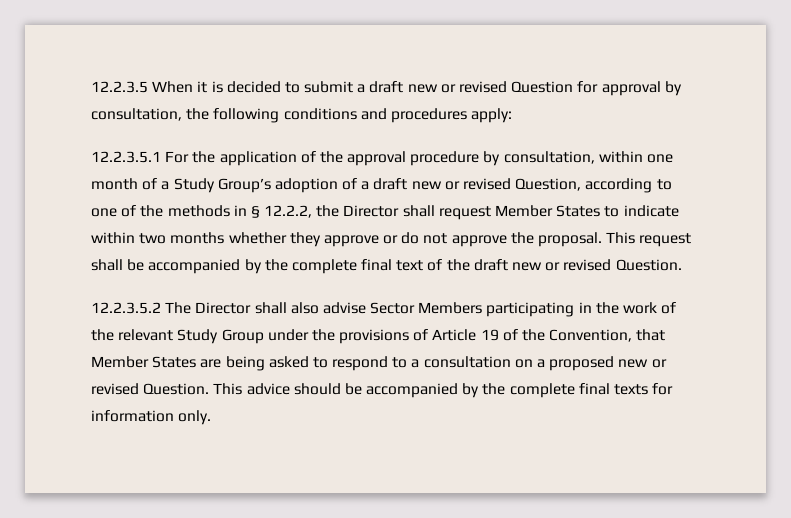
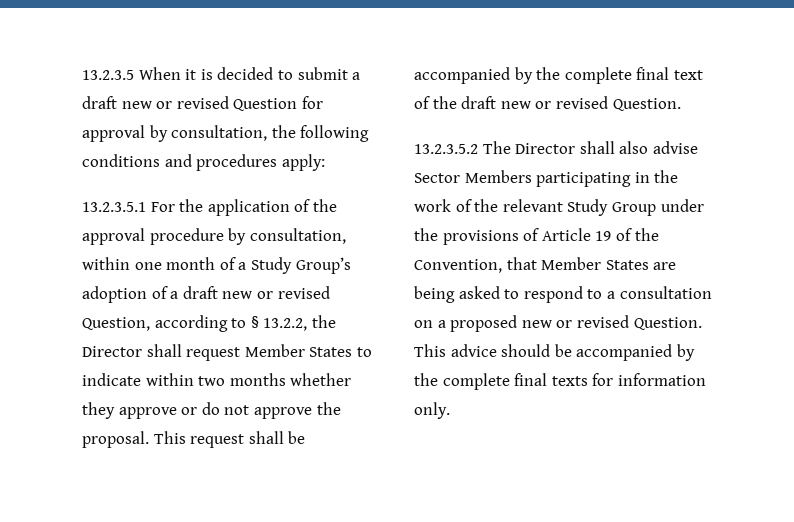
- 12.2.3.5 When it is decided to submit a draft new or revised Question for approval by consultation, the following conditions and procedures apply:
+ 13.2.3.5 When it is decided to submit a draft new or revised Question for approval by consultation, the following conditions and procedures apply:
- 12.2.3.5.1 For the application of the approval procedure by consultation, within one month of a Study Group’s adoption of a draft new or revised Question, according to one of the methods in § 12.2.2, the Director shall request Member States to indicate within two months whether they approve or do not approve the proposal.
+ 13.2.3.5.1 For the application of the approval procedure by consultation, within one month of a Study Group’s adoption of a draft new or revised Question, according to § 13.2.2, the Director shall request Member States to indicate within two months whether they approve or do not approve the proposal.
- 12.2.3.5.2 The Director shall also advise Sector Members participating in the work of the relevant Study Group under the provisions of Article 19 of the Convention, that Member States are being asked to respond to a consultation on a proposed new or revised Question.
+ 13.2.3.5.2 The Director shall also advise Sector Members participating in the work of the relevant Study Group under the provisions of Article 19 of the Convention, that Member States are being asked to respond to a consultation on a proposed new or revised Question.

